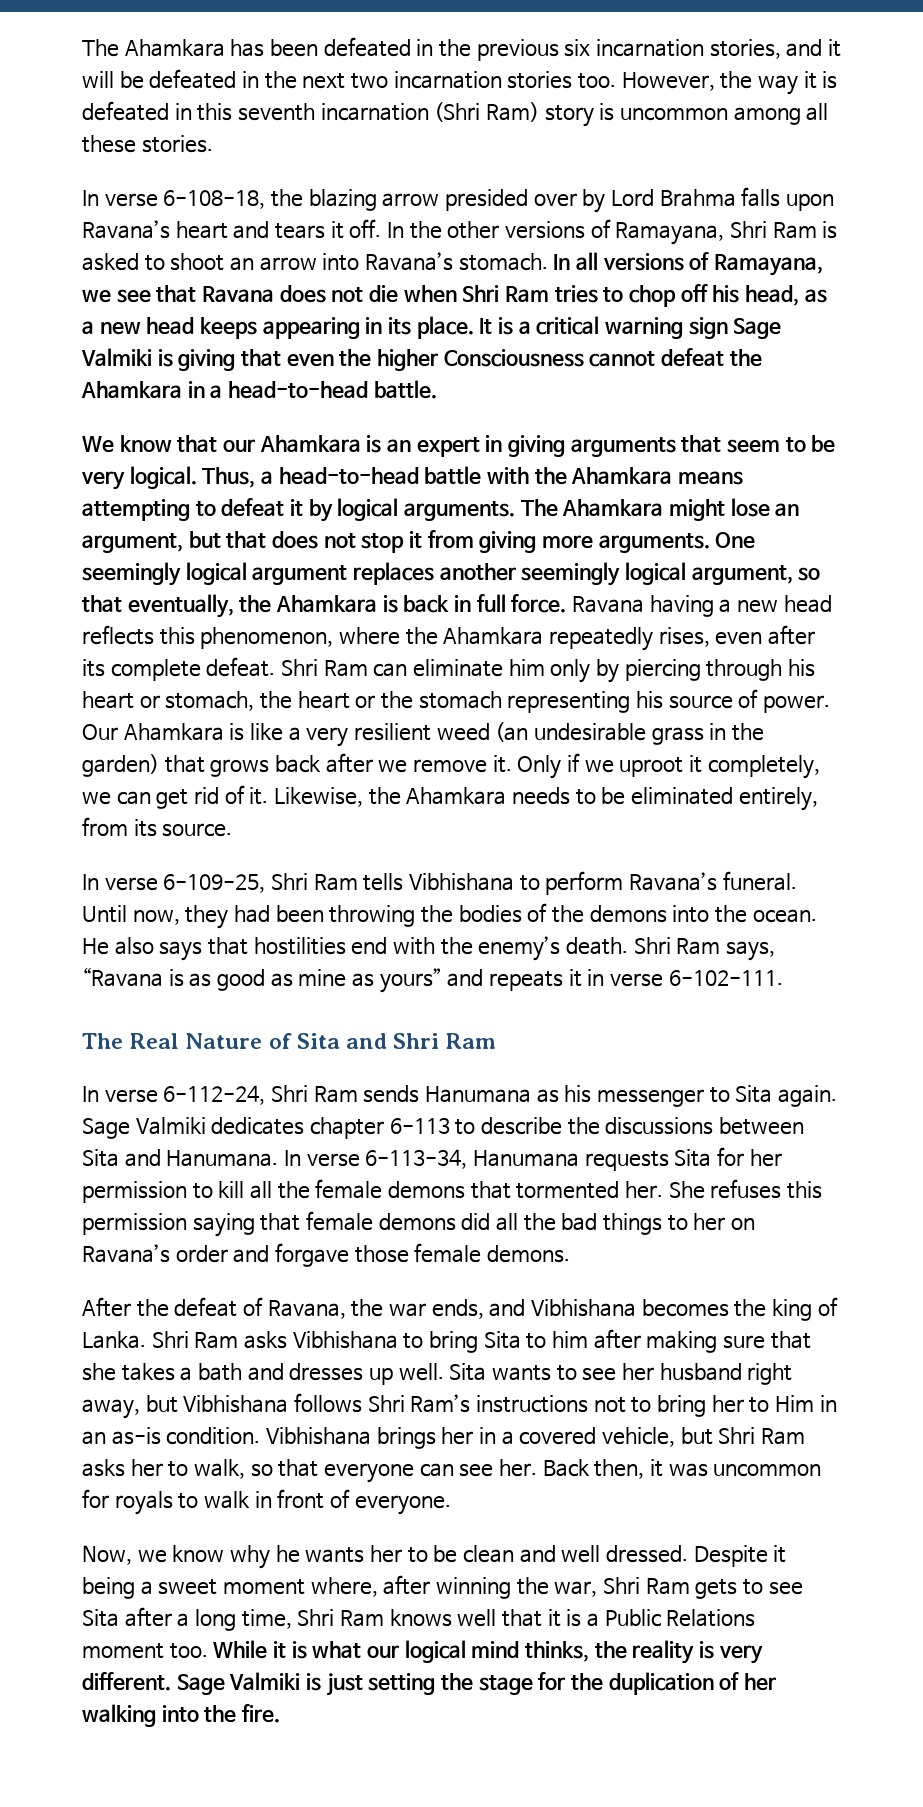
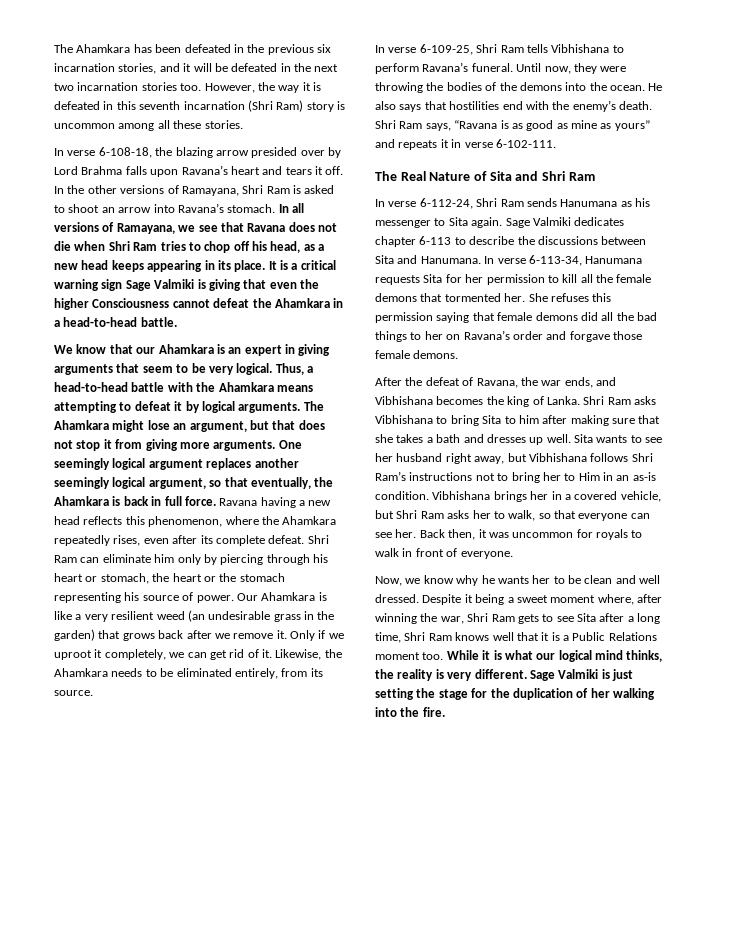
- Until now, they had been throwing the bodies of the demons into the ocean.
+ Until now, they were throwing the bodies of the demons into the ocean.

